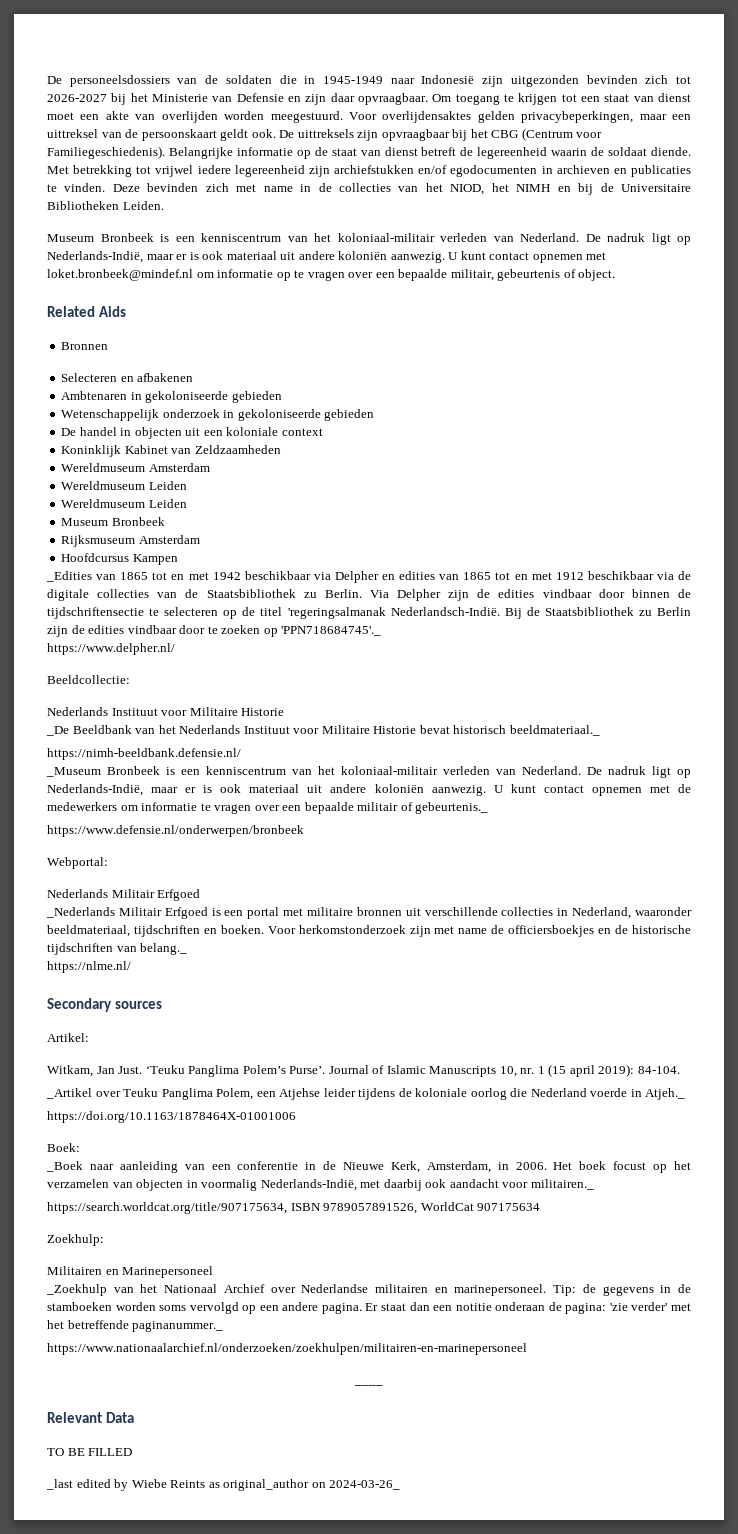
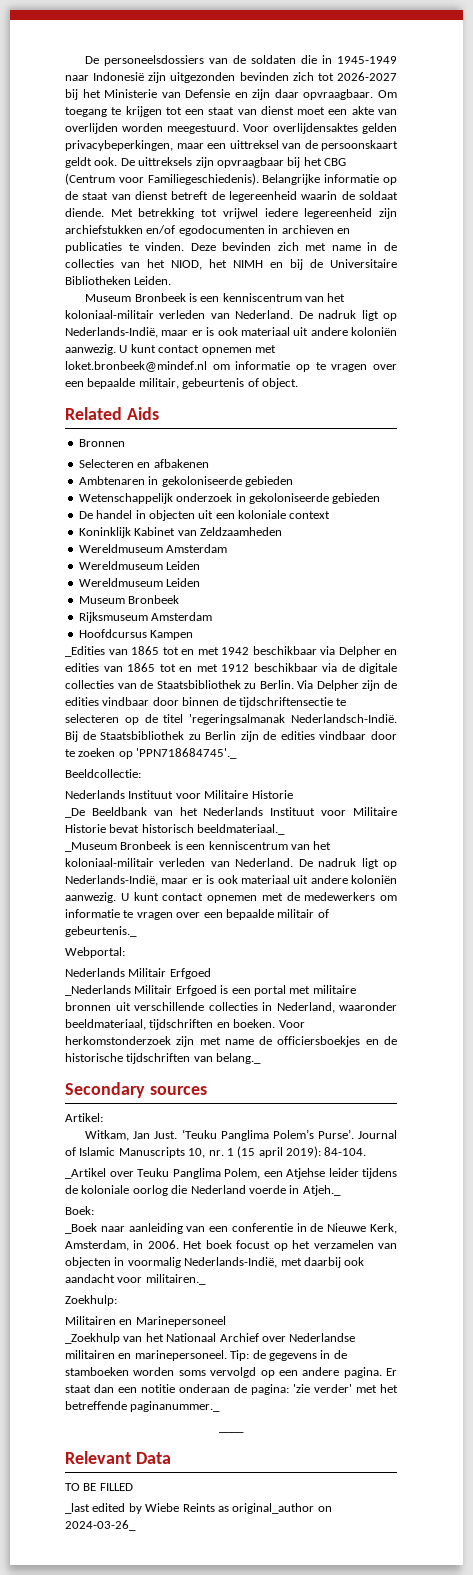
- https://www.delpher.nl/
- https://nimh-beeldbank.defensie.nl/
- https://www.defensie.nl/onderwerpen/bronbeek
- https://nlme.nl/
- https://doi.org/10.1163/1878464X-01001006
- https://search.worldcat.org/title/907175634, ISBN 9789057891526, WorldCat 907175634
- https://www.nationaalarchief.nl/onderzoeken/zoekhulpen/militairen-en-marinepersoneel

